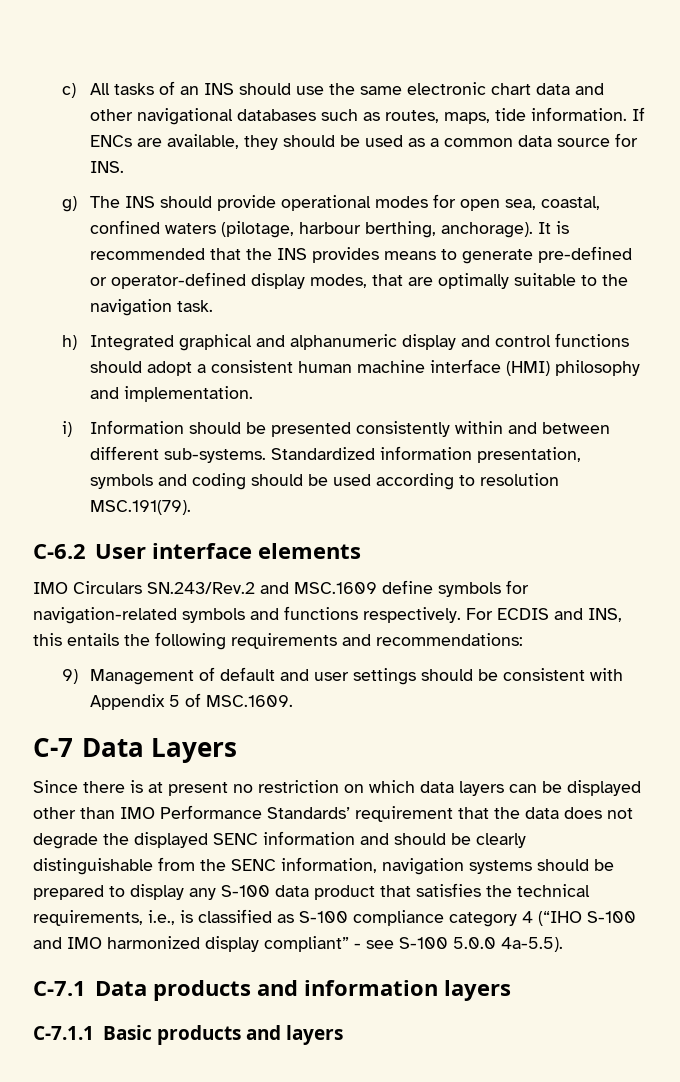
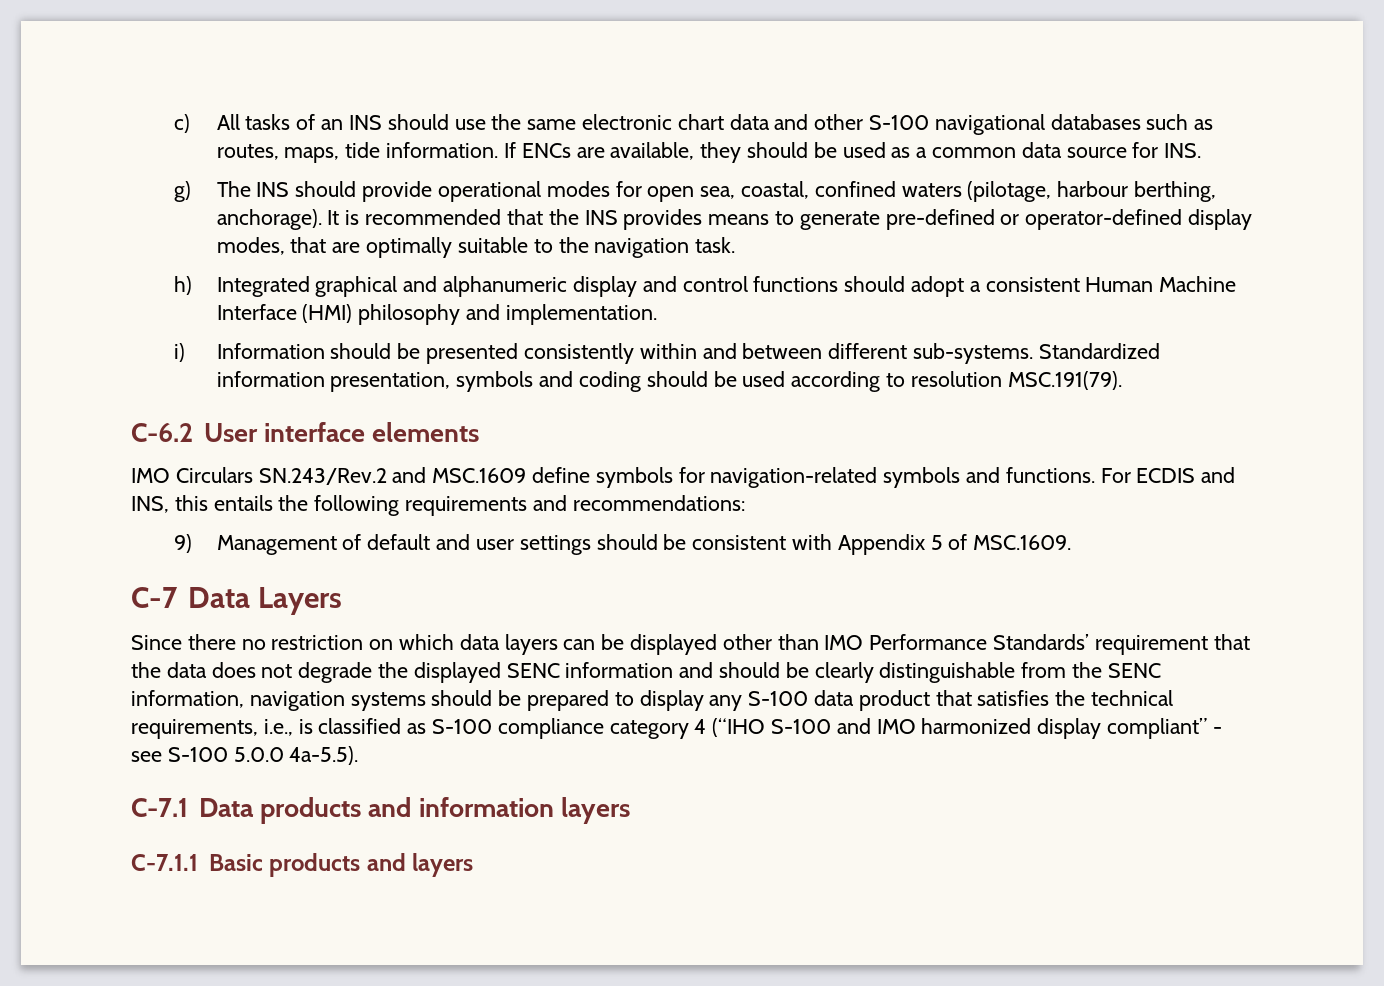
- c) All tasks of an INS should use the same electronic chart data and other navigational databases such as routes, maps, tide information.
+ c) All tasks of an INS should use the same electronic chart data and other S-100 navigational databases such as routes, maps, tide information.
- h) Integrated graphical and alphanumeric display and control functions should adopt a consistent human machine interface (HMI) philosophy and implementation.
+ h) Integrated graphical and alphanumeric display and control functions should adopt a consistent Human Machine Interface (HMI) philosophy and implementation.
- IMO Circulars SN.243/Rev.2 and MSC.1609 define symbols for navigation-related symbols and functions respectively.
+ IMO Circulars SN.243/Rev.2 and MSC.1609 define symbols for navigation-related symbols and functions.
- Since there is at present no restriction on which data layers can be displayed other than IMO Performance Standards’ requirement that the data does not degrade the displayed SENC information and should be clearly distinguishable from the SENC information, navigation systems should be prepared to display any S-100 data product that satisfies the technical requirements, i.e., is classified as S-100 compliance category 4 (“IHO S-100 and IMO harmonized display compliant” - see S-100 5.0.0 4a-5.5).
+ Since there no restriction on which data layers can be displayed other than IMO Performance Standards’ requirement that the data does not degrade the displayed SENC information and should be clearly distinguishable from the SENC information, navigation systems should be prepared to display any S-100 data product that satisfies the technical requirements, i.e., is classified as S-100 compliance category 4 (“IHO S-100 and IMO harmonized display compliant” - see S-100 5.0.0 4a-5.5).

